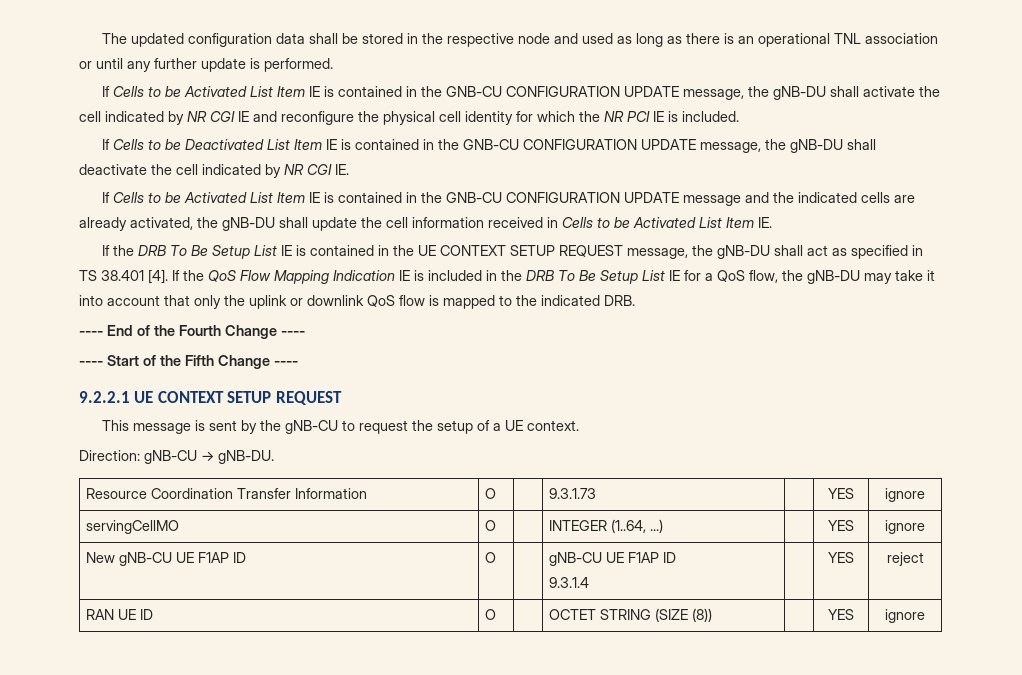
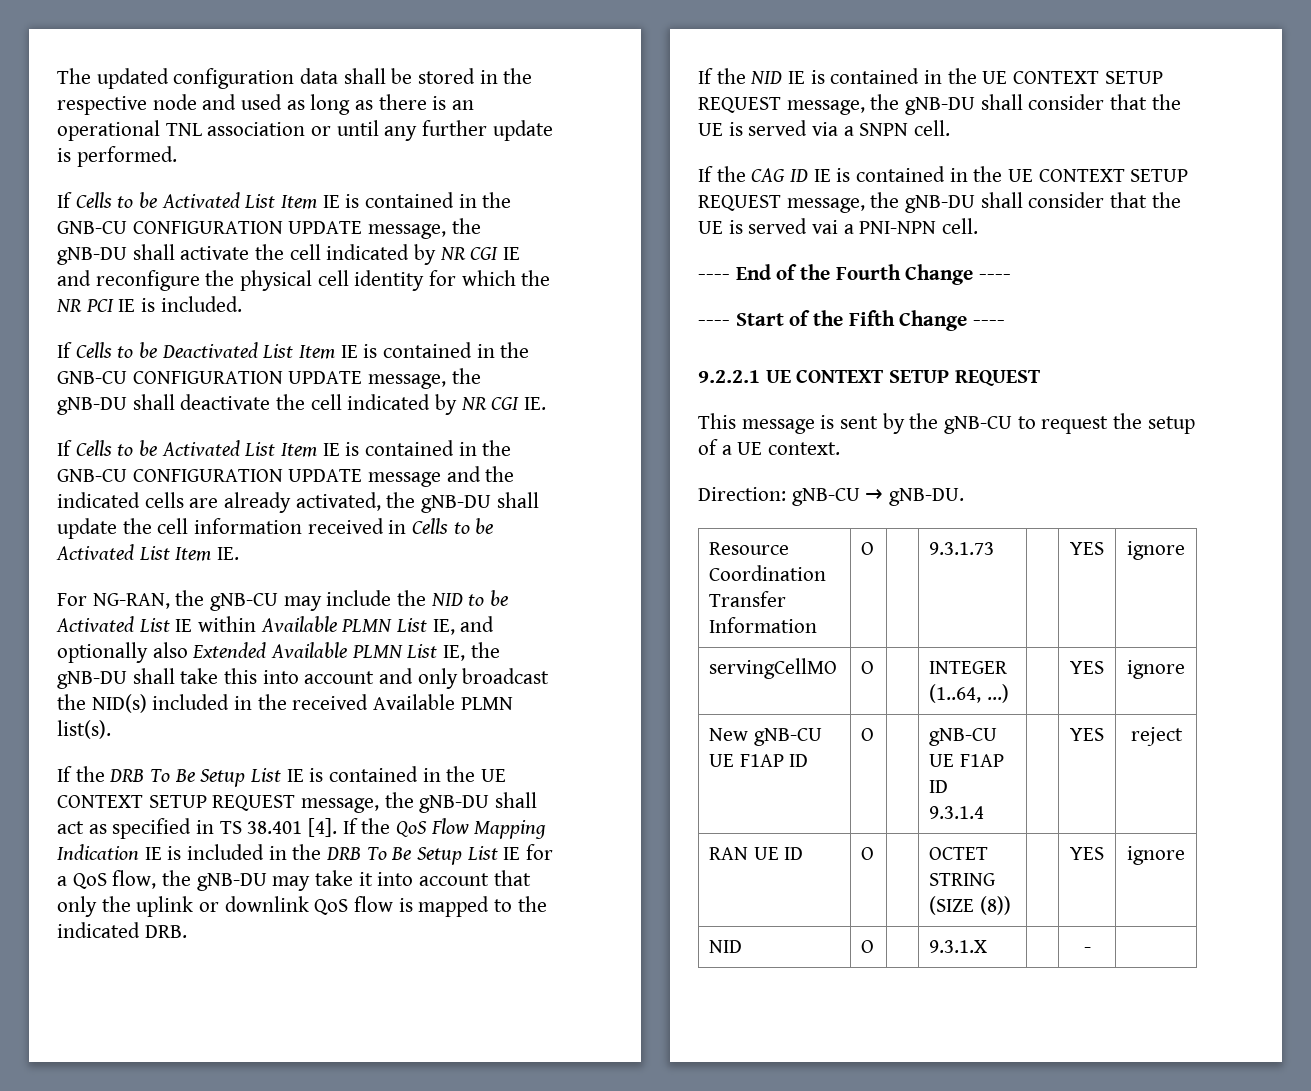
+ For NG-RAN, the gNB-CU may include the NID to be Activated List IE within Available PLMN List IE, and optionally also Extended Available PLMN List IE, the gNB-DU shall take this into account and only broadcast the NID(s) included in the received Available PLMN list(s).
+ If the NID IE is contained in the UE CONTEXT SETUP REQUEST message, the gNB-DU shall consider that the UE is served via a SNPN cell.
+ If the CAG ID IE is contained in the UE CONTEXT SETUP REQUEST message, the gNB-DU shall consider that the UE is served vai a PNI-NPN cell.
+ NID | O | | 9.3.1.X | | - |

